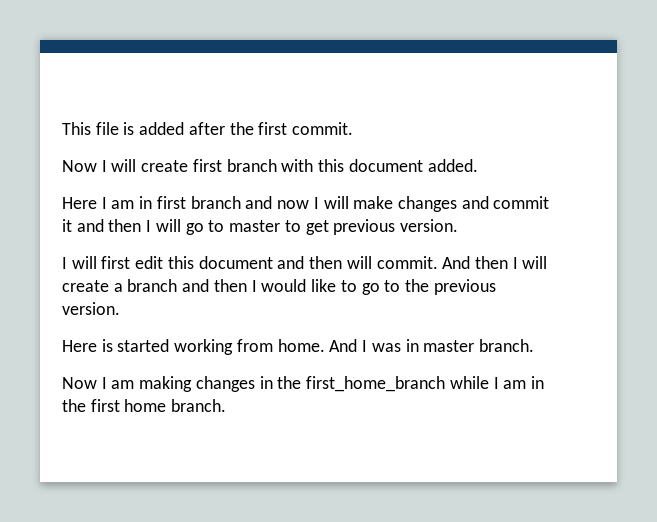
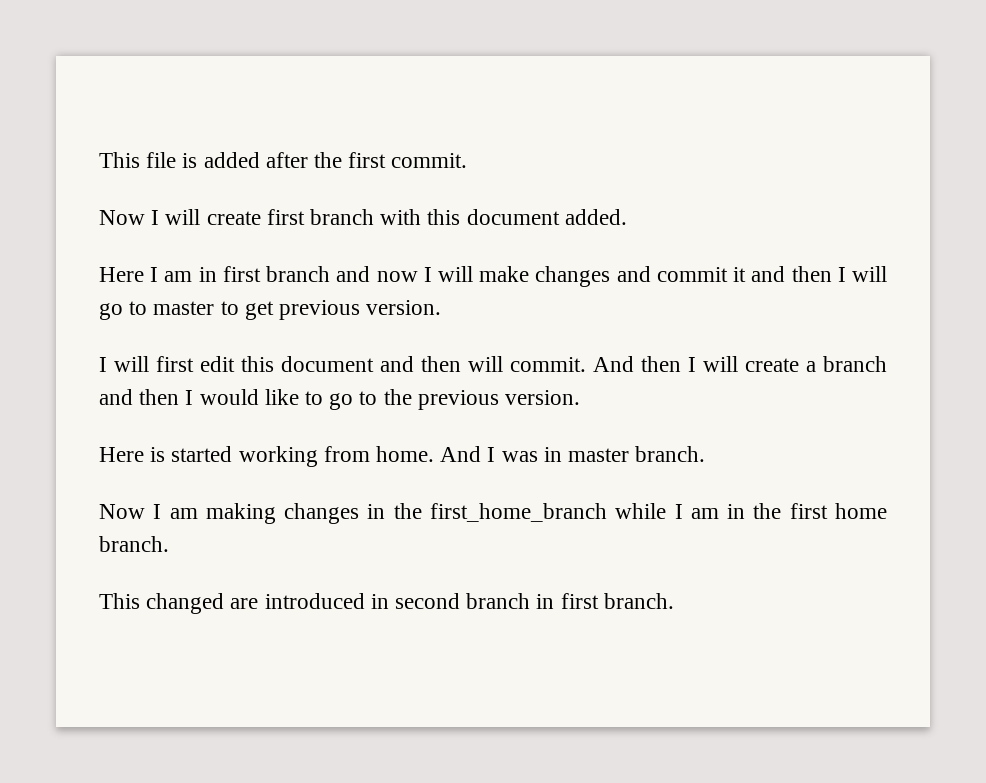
+ This changed are introduced in second branch in first branch.

